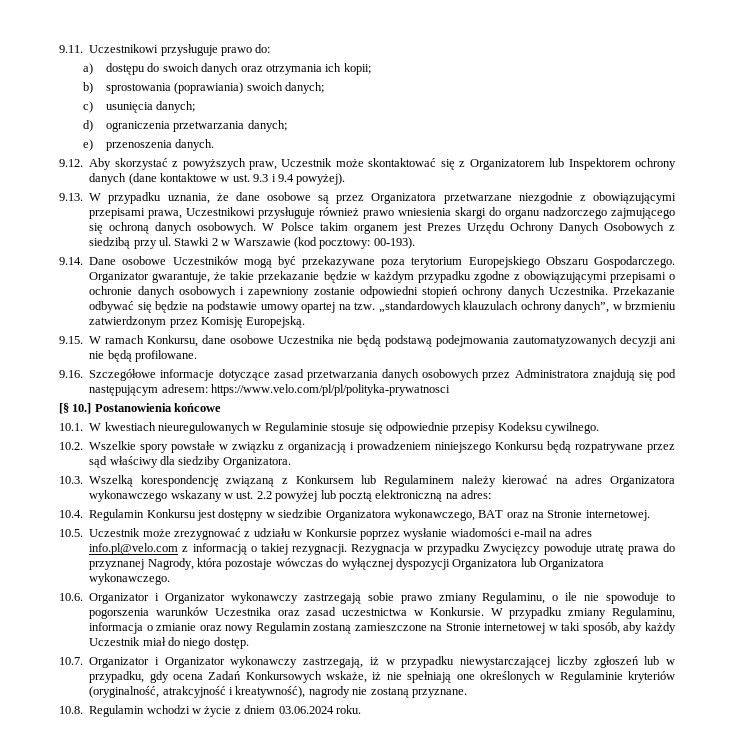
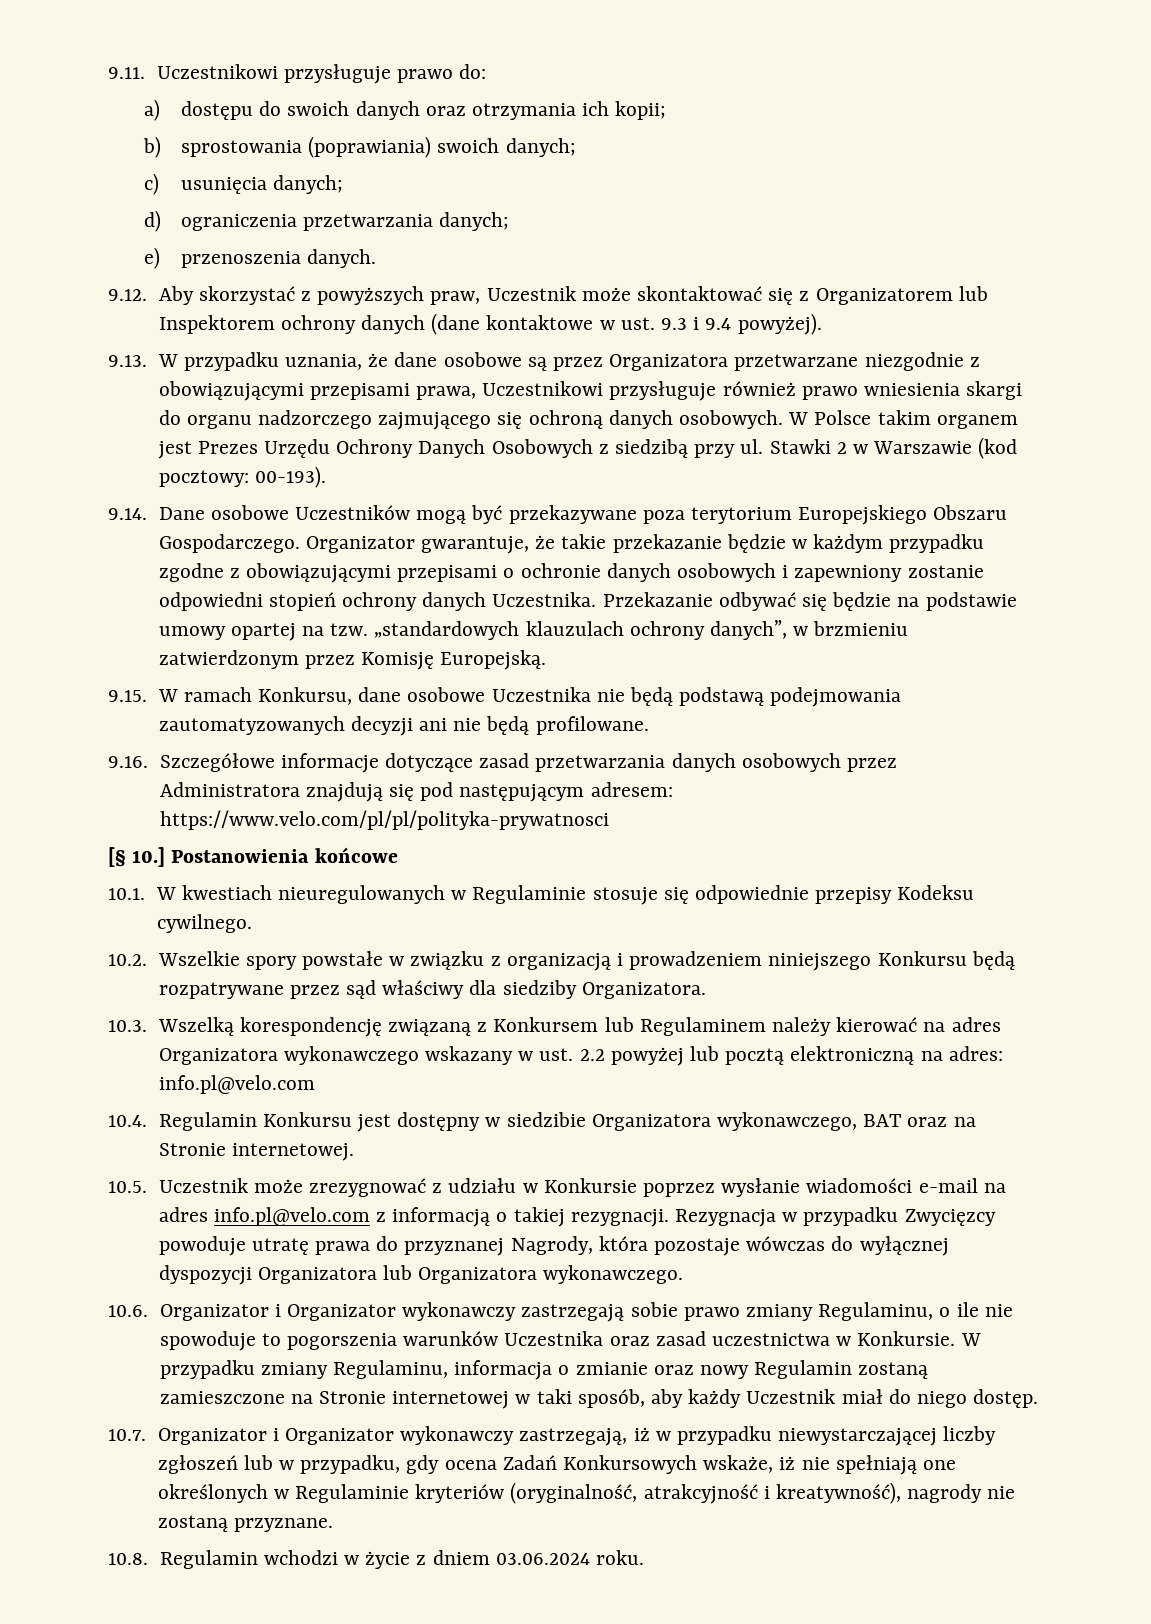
- 10.3. Wszelką korespondencję związaną z Konkursem lub Regulaminem należy kierować na adres Organizatora wykonawczego wskazany w ust. 2.2 powyżej lub pocztą elektroniczną na adres:
+ 10.3. Wszelką korespondencję związaną z Konkursem lub Regulaminem należy kierować na adres Organizatora wykonawczego wskazany w ust. 2.2 powyżej lub pocztą elektroniczną na adres: info.pl@velo.com

